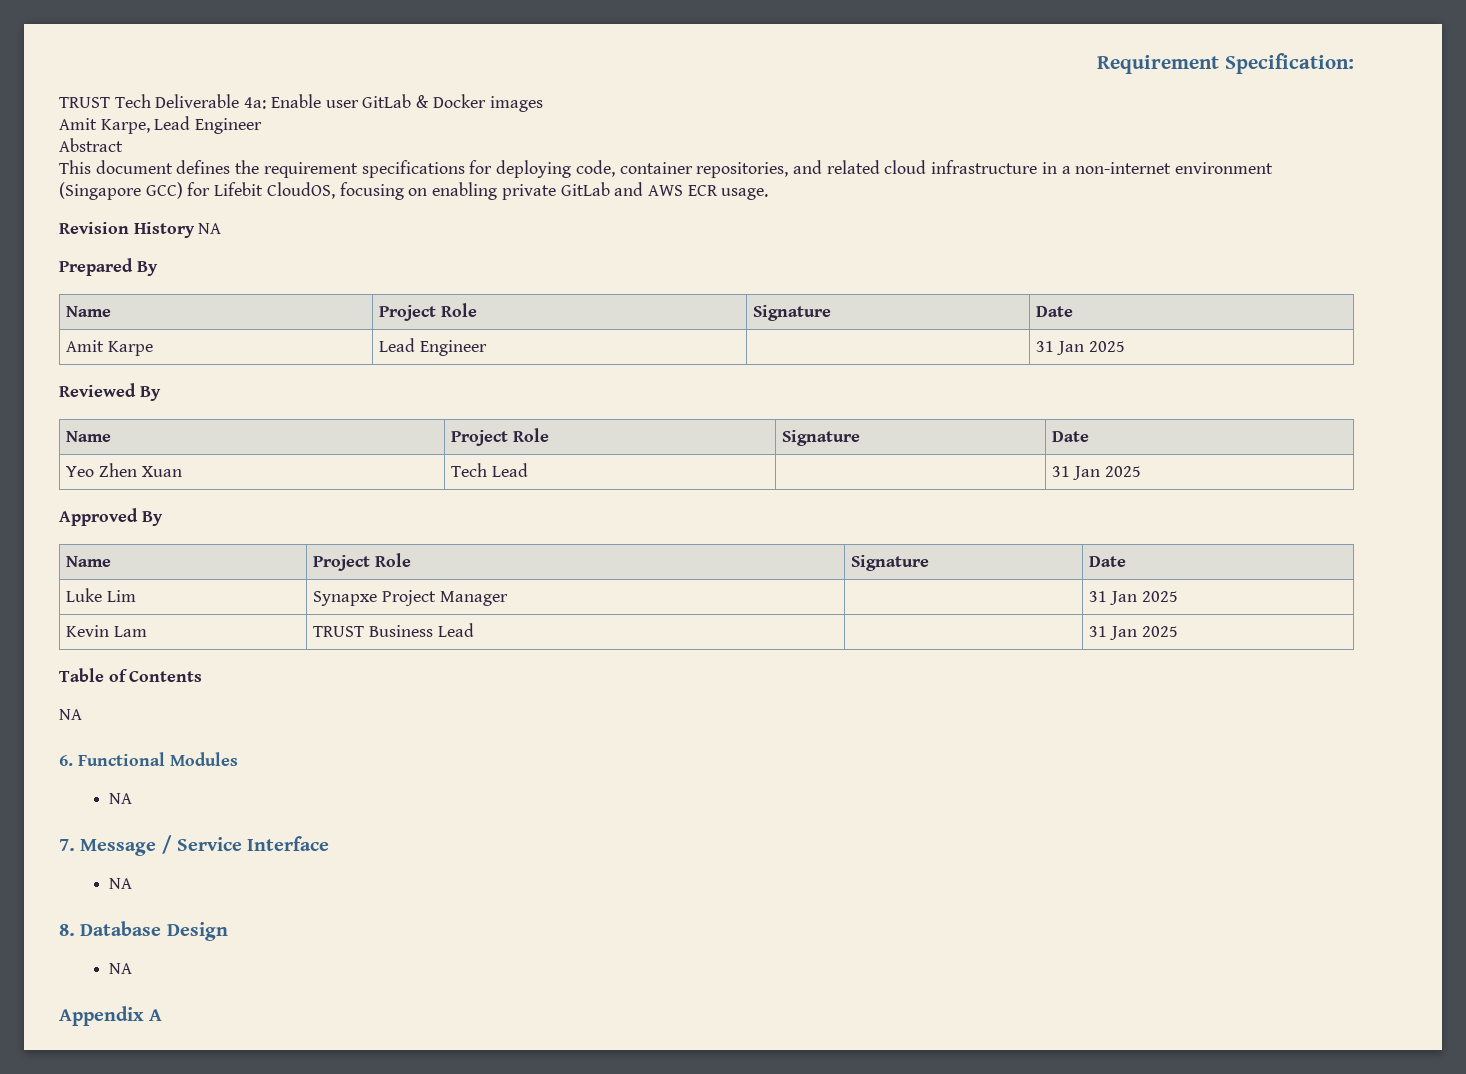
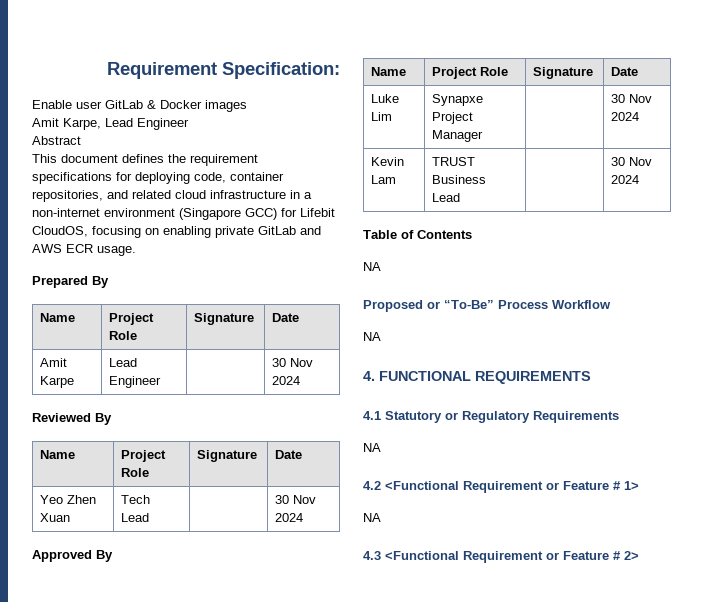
- TRUST Tech Deliverable 4a: Enable user GitLab & Docker images
+ Enable user GitLab & Docker images
- Revision History NA
- Amit Karpe | Lead Engineer | | 31 Jan 2025
+ Amit Karpe | Lead Engineer | | 30 Nov 2024
- Yeo Zhen Xuan | Tech Lead | | 31 Jan 2025
+ Yeo Zhen Xuan | Tech Lead | | 30 Nov 2024
- Luke Lim | Synapxe Project Manager | | 31 Jan 2025
+ Luke Lim | Synapxe Project Manager | | 30 Nov 2024
- Kevin Lam | TRUST Business Lead | | 31 Jan 2025
+ Kevin Lam | TRUST Business Lead | | 30 Nov 2024
- 6. Functional Modules
+ Proposed or “To-Be” Process Workflow
  NA
- 7. Message / Service Interface
+ 4. FUNCTIONAL REQUIREMENTS
+ 4.1 Statutory or Regulatory Requirements
  NA
- 8. Database Design
+ 4.2 <Functional Requirement or Feature # 1>
  NA
- Appendix A
+ 4.3 <Functional Requirement or Feature # 2>

